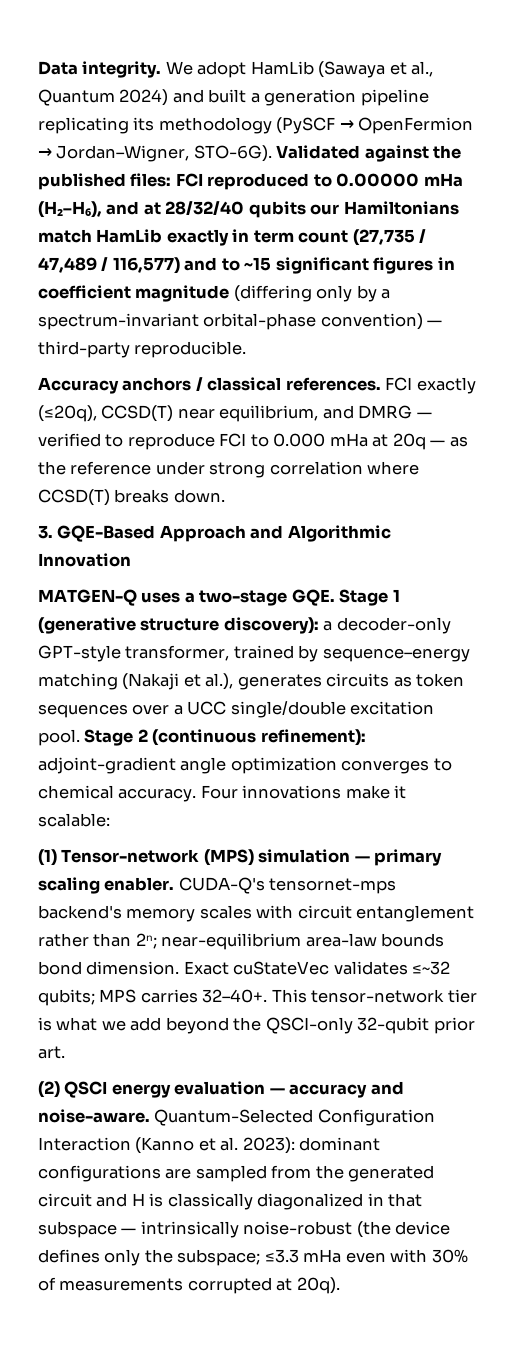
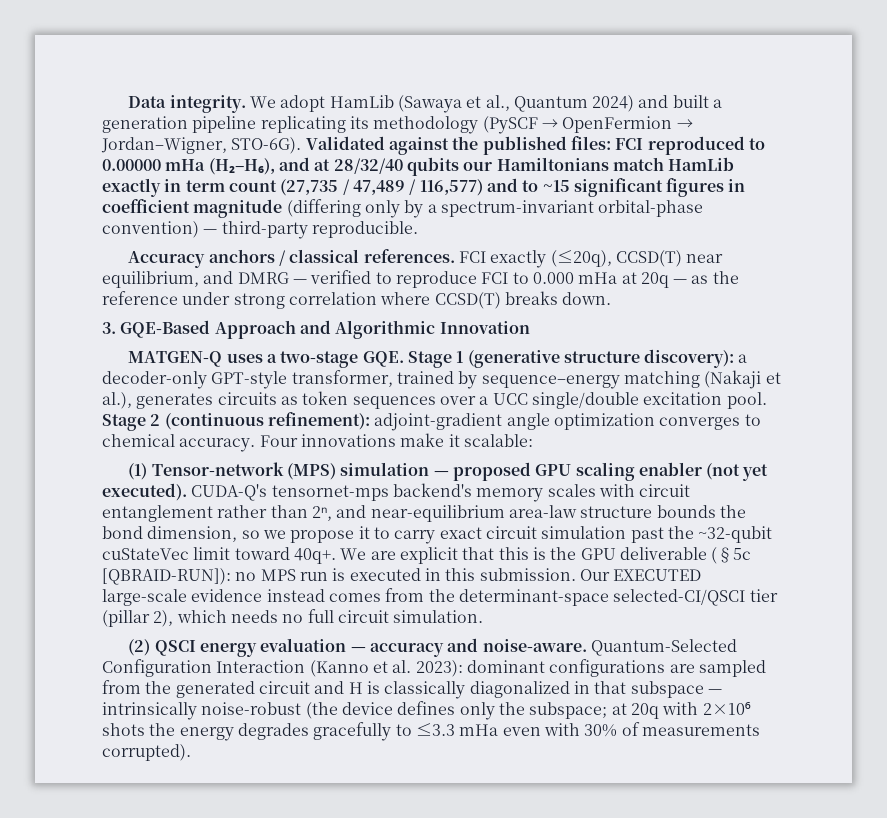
- (1) Tensor-network (MPS) simulation — primary scaling enabler.
+ (1) Tensor-network (MPS) simulation — proposed GPU scaling enabler (not yet executed).
- CUDA-Q's tensornet-mps backend's memory scales with circuit entanglement rather than 2ⁿ; near-equilibrium area-law bounds bond dimension. Exact cuStateVec validates ≤~32 qubits; MPS carries 32–40+. This tensor-network tier is what we add beyond the QSCI-only 32-qubit prior art.
+ CUDA-Q's tensornet-mps backend's memory scales with circuit entanglement rather than 2ⁿ, and near-equilibrium area-law structure bounds the bond dimension, so we propose it to carry exact circuit simulation past the ~32-qubit cuStateVec limit toward 40q+. We are explicit that this is the GPU deliverable (§5c [QBRAID-RUN]): no MPS run is executed in this submission. Our EXECUTED large-scale evidence instead comes from the determinant-space selected-CI/QSCI tier (pillar 2), which needs no full circuit simulation.
- Quantum-Selected Configuration Interaction (Kanno et al. 2023): dominant configurations are sampled from the generated circuit and H is classically diagonalized in that subspace — intrinsically noise-robust (the device defines only the subspace; ≤3.3 mHa even with 30% of measurements corrupted at 20q).
+ Quantum-Selected Configuration Interaction (Kanno et al. 2023): dominant configurations are sampled from the generated circuit and H is classically diagonalized in that subspace — intrinsically noise-robust (the device defines only the subspace; at 20q with 2×10⁶ shots the energy degrades gracefully to ≤3.3 mHa even with 30% of measurements corrupted).

